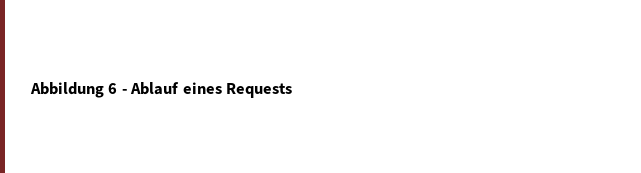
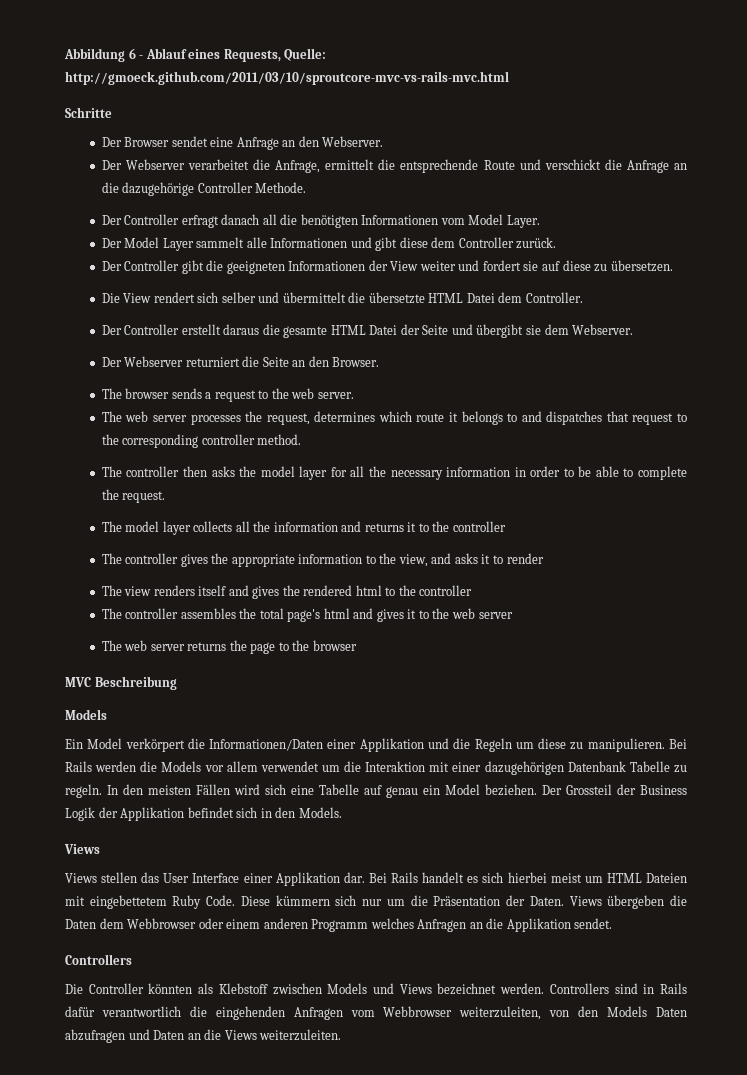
- Abbildung 6 - Ablauf eines Requests
+ Abbildung 6 - Ablauf eines Requests, Quelle: http://gmoeck.github.com/2011/03/10/sproutcore-mvc-vs-rails-mvc.html
+ Schritte
+ Der Browser sendet eine Anfrage an den Webserver.
+ Der Webserver verarbeitet die Anfrage, ermittelt die entsprechende Route und verschickt die Anfrage an die dazugehörige Controller Methode.
+ Der Controller erfragt danach all die benötigten Informationen vom Model Layer.
+ Der Model Layer sammelt alle Informationen und gibt diese dem Controller zurück.
+ Der Controller gibt die geeigneten Informationen der View weiter und fordert sie auf diese zu übersetzen.
+ Die View rendert sich selber und übermittelt die übersetzte HTML Datei dem Controller.
+ Der Controller erstellt daraus die gesamte HTML Datei der Seite und übergibt sie dem Webserver.
+ Der Webserver returniert die Seite an den Browser.
+ The browser sends a request to the web server.
+ The web server processes the request, determines which route it belongs to and dispatches that request to the corresponding controller method.
+ The controller then asks the model layer for all the necessary information in order to be able to complete the request.
+ The model layer collects all the information and returns it to the controller
+ The controller gives the appropriate information to the view, and asks it to render
+ The view renders itself and gives the rendered html to the controller
+ The controller assembles the total page's html and gives it to the web server
+ The web server returns the page to the browser
+ MVC Beschreibung
+ Models
+ Ein Model verkörpert die Informationen/Daten einer Applikation und die Regeln um diese zu manipulieren. Bei Rails werden die Models vor allem verwendet um die Interaktion mit einer dazugehörigen Datenbank Tabelle zu regeln. In den meisten Fällen wird sich eine Tabelle auf genau ein Model beziehen. Der Grossteil der Business Logik der Applikation befindet sich in den Models.
+ Views
+ Views stellen das User Interface einer Applikation dar. Bei Rails handelt es sich hierbei meist um HTML Dateien mit eingebettetem Ruby Code. Diese kümmern sich nur um die Präsentation der Daten. Views übergeben die Daten dem Webbrowser oder einem anderen Programm welches Anfragen an die Applikation sendet.
+ Controllers
+ Die Controller könnten als Klebstoff zwischen Models und Views bezeichnet werden. Controllers sind in Rails dafür verantwortlich die eingehenden Anfragen vom Webbrowser weiterzuleiten, von den Models Daten abzufragen und Daten an die Views weiterzuleiten.

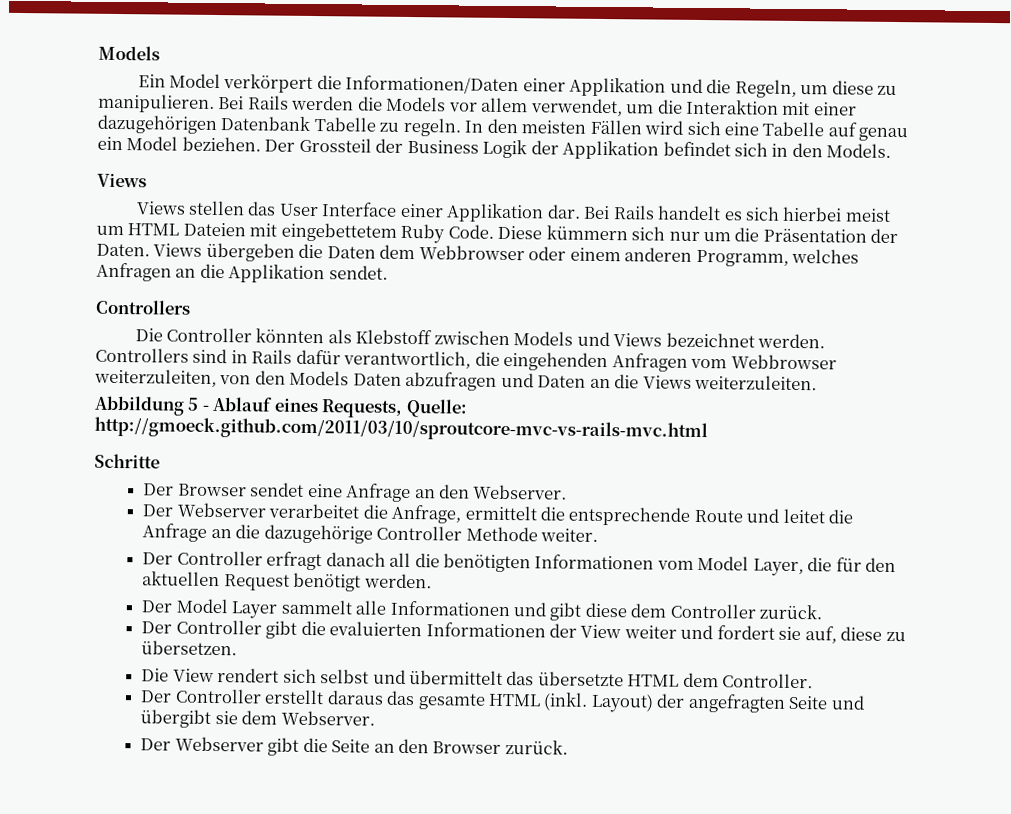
- Abbildung 6 - Ablauf eines Requests, Quelle: http://gmoeck.github.com/2011/03/10/sproutcore-mvc-vs-rails-mvc.html
- Schritte
- Der Browser sendet eine Anfrage an den Webserver.
- Der Webserver verarbeitet die Anfrage, ermittelt die entsprechende Route und verschickt die Anfrage an die dazugehörige Controller Methode.
- Der Controller erfragt danach all die benötigten Informationen vom Model Layer.
- Der Model Layer sammelt alle Informationen und gibt diese dem Controller zurück.
- Der Controller gibt die geeigneten Informationen der View weiter und fordert sie auf diese zu übersetzen.
- Die View rendert sich selber und übermittelt die übersetzte HTML Datei dem Controller.
- Der Controller erstellt daraus die gesamte HTML Datei der Seite und übergibt sie dem Webserver.
- Der Webserver returniert die Seite an den Browser.
- The browser sends a request to the web server.
- The web server processes the request, determines which route it belongs to and dispatches that request to the corresponding controller method.
- The controller then asks the model layer for all the necessary information in order to be able to complete the request.
- The model layer collects all the information and returns it to the controller
- The controller gives the appropriate information to the view, and asks it to render
- The view renders itself and gives the rendered html to the controller
- The controller assembles the total page's html and gives it to the web server
- The web server returns the page to the browser
- MVC Beschreibung
- Ein Model verkörpert die Informationen/Daten einer Applikation und die Regeln um diese zu manipulieren.
+ Ein Model verkörpert die Informationen/Daten einer Applikation und die Regeln, um diese zu manipulieren.
- Bei Rails werden die Models vor allem verwendet um die Interaktion mit einer dazugehörigen Datenbank Tabelle zu regeln.
+ Bei Rails werden die Models vor allem verwendet, um die Interaktion mit einer dazugehörigen Datenbank Tabelle zu regeln.
- Views übergeben die Daten dem Webbrowser oder einem anderen Programm welches Anfragen an die Applikation sendet.
+ Views übergeben die Daten dem Webbrowser oder einem anderen Programm, welches Anfragen an die Applikation sendet.
- Controllers sind in Rails dafür verantwortlich die eingehenden Anfragen vom Webbrowser weiterzuleiten, von den Models Daten abzufragen und Daten an die Views weiterzuleiten.
+ Controllers sind in Rails dafür verantwortlich, die eingehenden Anfragen vom Webbrowser weiterzuleiten, von den Models Daten abzufragen und Daten an die Views weiterzuleiten.
+ Abbildung 5 - Ablauf eines Requests, Quelle: http://gmoeck.github.com/2011/03/10/sproutcore-mvc-vs-rails-mvc.html
+ Schritte
+ Der Browser sendet eine Anfrage an den Webserver.
+ Der Webserver verarbeitet die Anfrage, ermittelt die entsprechende Route und leitet die Anfrage an die dazugehörige Controller Methode weiter.
+ Der Controller erfragt danach all die benötigten Informationen vom Model Layer, die für den aktuellen Request benötigt werden.
+ Der Model Layer sammelt alle Informationen und gibt diese dem Controller zurück.
+ Der Controller gibt die evaluierten Informationen der View weiter und fordert sie auf, diese zu übersetzen.
+ Die View rendert sich selbst und übermittelt das übersetzte HTML dem Controller.
+ Der Controller erstellt daraus das gesamte HTML (inkl. Layout) der angefragten Seite und übergibt sie dem Webserver.
+ Der Webserver gibt die Seite an den Browser zurück.

